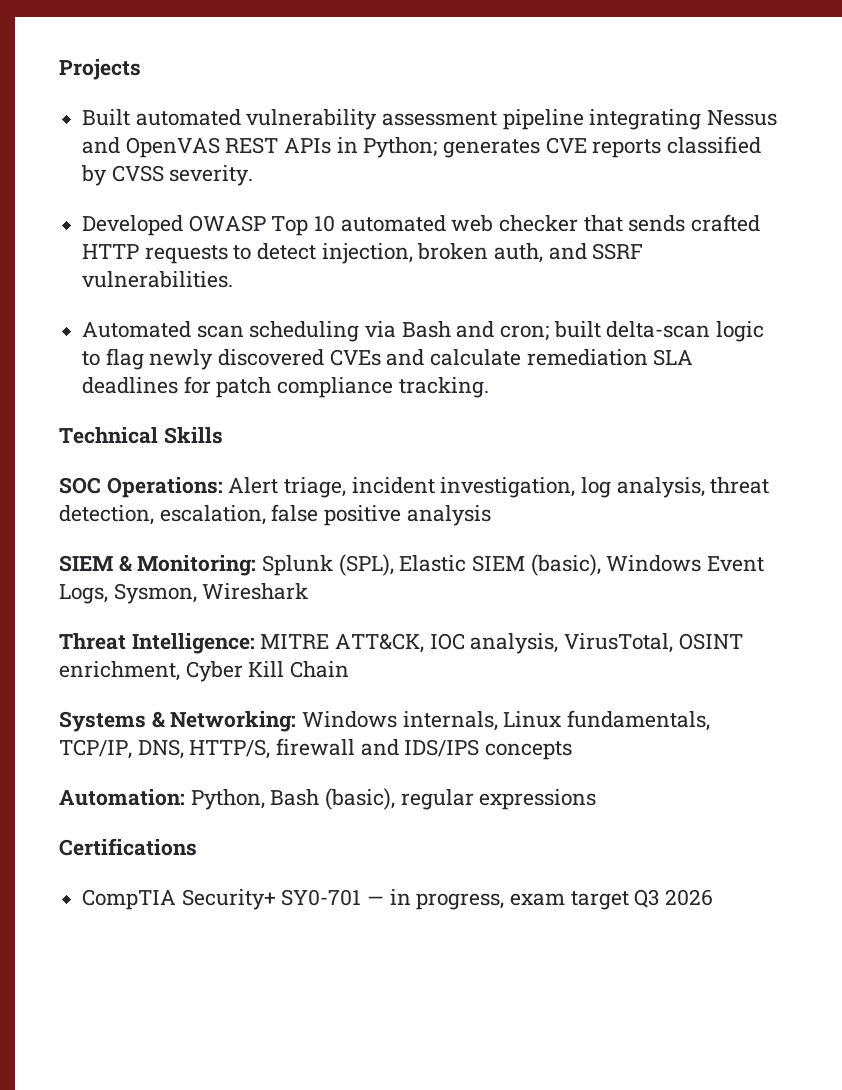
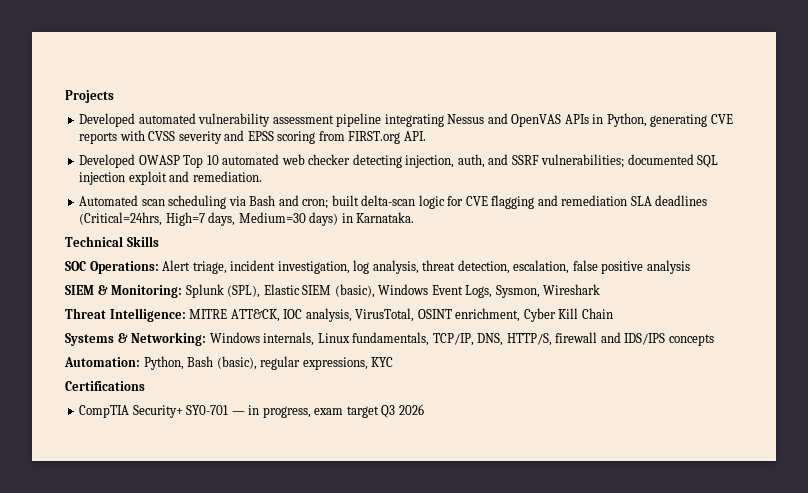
- Built automated vulnerability assessment pipeline integrating Nessus and OpenVAS REST APIs in Python; generates CVE reports classified by CVSS severity.
+ Developed automated vulnerability assessment pipeline integrating Nessus and OpenVAS APIs in Python, generating CVE reports with CVSS severity and EPSS scoring from FIRST.org API.
- Developed OWASP Top 10 automated web checker that sends crafted HTTP requests to detect injection, broken auth, and SSRF vulnerabilities.
+ Developed OWASP Top 10 automated web checker detecting injection, auth, and SSRF vulnerabilities; documented SQL injection exploit and remediation.
- Automated scan scheduling via Bash and cron; built delta-scan logic to flag newly discovered CVEs and calculate remediation SLA deadlines for patch compliance tracking.
+ Automated scan scheduling via Bash and cron; built delta-scan logic for CVE flagging and remediation SLA deadlines (Critical=24hrs, High=7 days, Medium=30 days) in Karnataka.
- Automation: Python, Bash (basic), regular expressions
+ Automation: Python, Bash (basic), regular expressions, KYC

